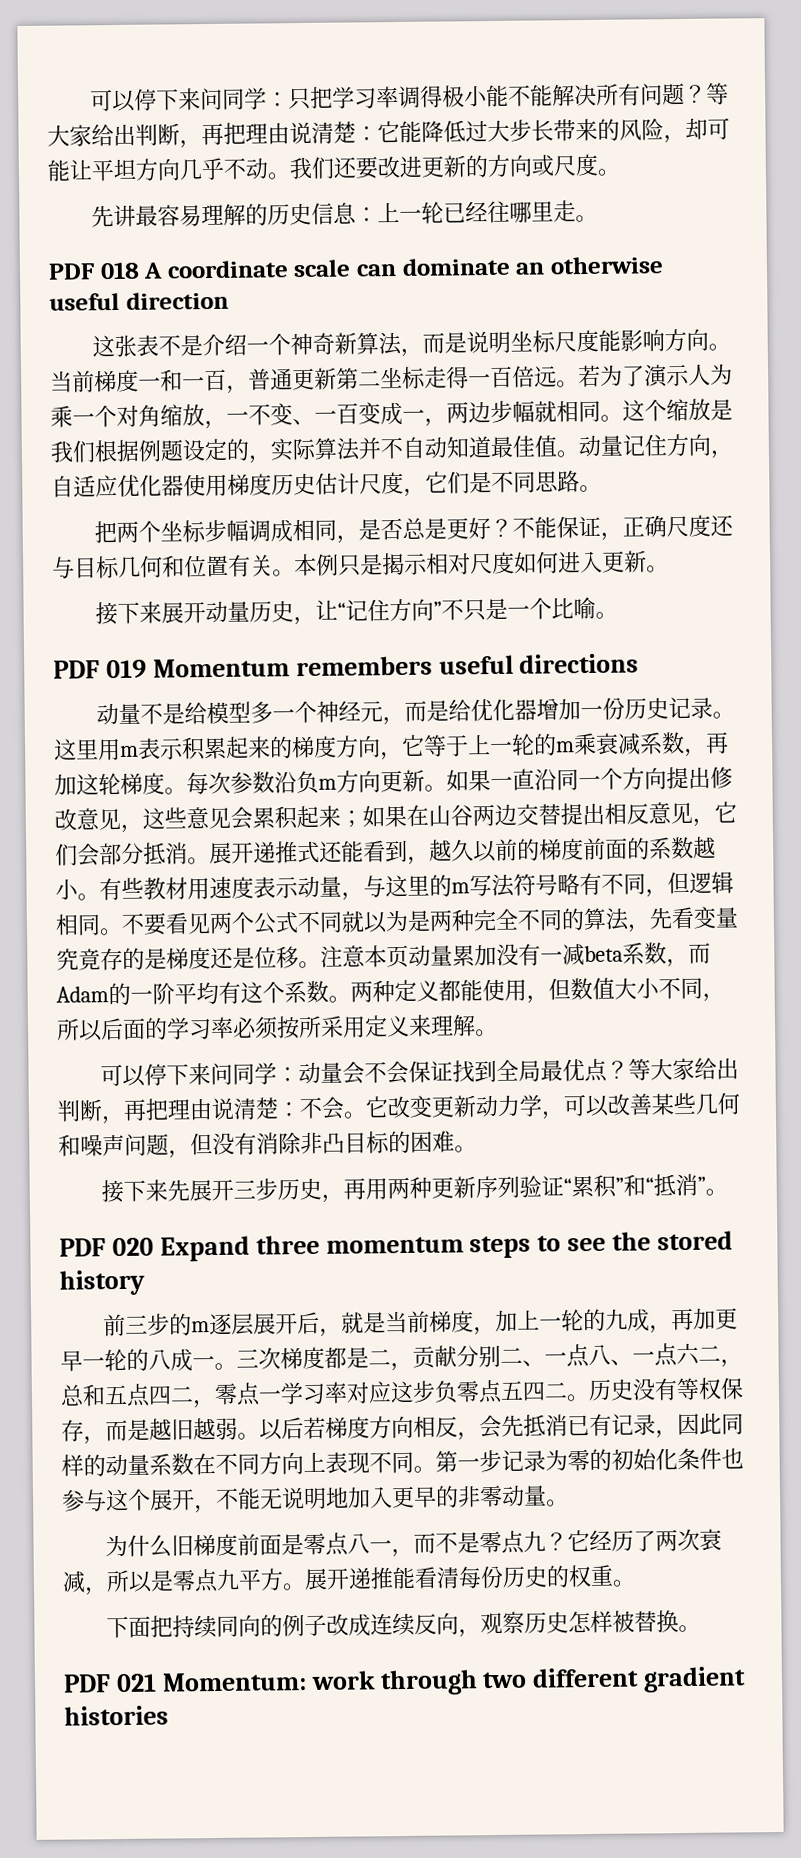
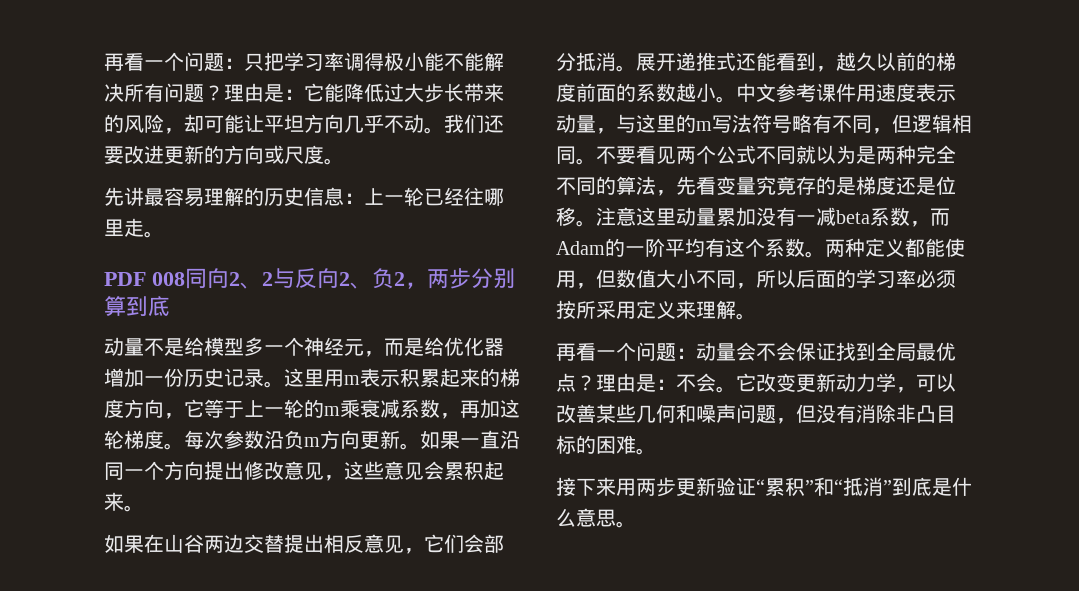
- 可以停下来问同学：只把学习率调得极小能不能解决所有问题？
+ 再看一个问题：只把学习率调得极小能不能解决所有问题？
- 等大家给出判断，再把理由说清楚：它能降低过大步长带来的风险，却可能让平坦方向几乎不动。
+ 理由是：它能降低过大步长带来的风险，却可能让平坦方向几乎不动。
- PDF 018 A coordinate scale can dominate an otherwise useful direction
- 这张表不是介绍一个神奇新算法，而是说明坐标尺度能影响方向。当前梯度一和一百，普通更新第二坐标走得一百倍远。若为了演示人为乘一个对角缩放，一不变、一百变成一，两边步幅就相同。这个缩放是我们根据例题设定的，实际算法并不自动知道最佳值。动量记住方向，自适应优化器使用梯度历史估计尺度，它们是不同思路。
- 把两个坐标步幅调成相同，是否总是更好？不能保证，正确尺度还与目标几何和位置有关。本例只是揭示相对尺度如何进入更新。
- 接下来展开动量历史，让“记住方向”不只是一个比喻。
- PDF 019 Momentum remembers useful directions
+ PDF 008同向2、2与反向2、负2，两步分别算到底
- 如果一直沿同一个方向提出修改意见，这些意见会累积起来；如果在山谷两边交替提出相反意见，它们会部分抵消。
+ 如果一直沿同一个方向提出修改意见，这些意见会累积起来。
+ 如果在山谷两边交替提出相反意见，它们会部分抵消。
- 有些教材用速度表示动量，与这里的m写法符号略有不同，但逻辑相同。
+ 中文参考课件用速度表示动量，与这里的m写法符号略有不同，但逻辑相同。
- 注意本页动量累加没有一减beta系数，而Adam的一阶平均有这个系数。
+ 注意这里动量累加没有一减beta系数，而Adam的一阶平均有这个系数。
- 可以停下来问同学：动量会不会保证找到全局最优点？
+ 再看一个问题：动量会不会保证找到全局最优点？
- 等大家给出判断，再把理由说清楚：不会。
+ 理由是：不会。
- 接下来先展开三步历史，再用两种更新序列验证“累积”和“抵消”。
- PDF 020 Expand three momentum steps to see the stored history
- 前三步的m逐层展开后，就是当前梯度，加上一轮的九成，再加更早一轮的八成一。三次梯度都是二，贡献分别二、一点八、一点六二，总和五点四二，零点一学习率对应这步负零点五四二。历史没有等权保存，而是越旧越弱。以后若梯度方向相反，会先抵消已有记录，因此同样的动量系数在不同方向上表现不同。第一步记录为零的初始化条件也参与这个展开，不能无说明地加入更早的非零动量。
- 为什么旧梯度前面是零点八一，而不是零点九？它经历了两次衰减，所以是零点九平方。展开递推能看清每份历史的权重。
- 下面把持续同向的例子改成连续反向，观察历史怎样被替换。
- PDF 021 Momentum: work through two different gradient histories
+ 接下来用两步更新验证“累积”和“抵消”到底是什么意思。

